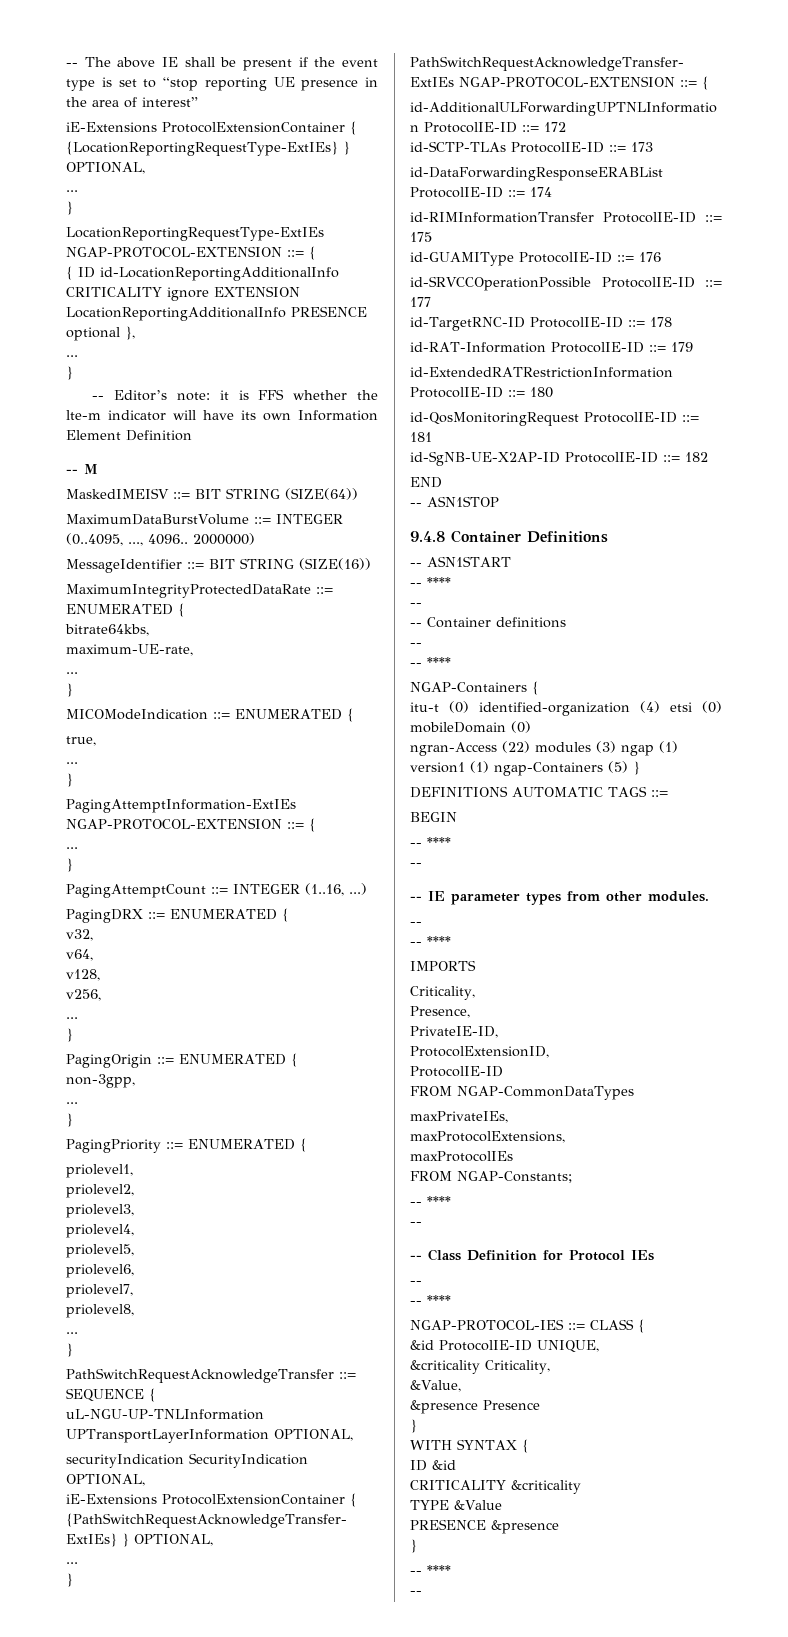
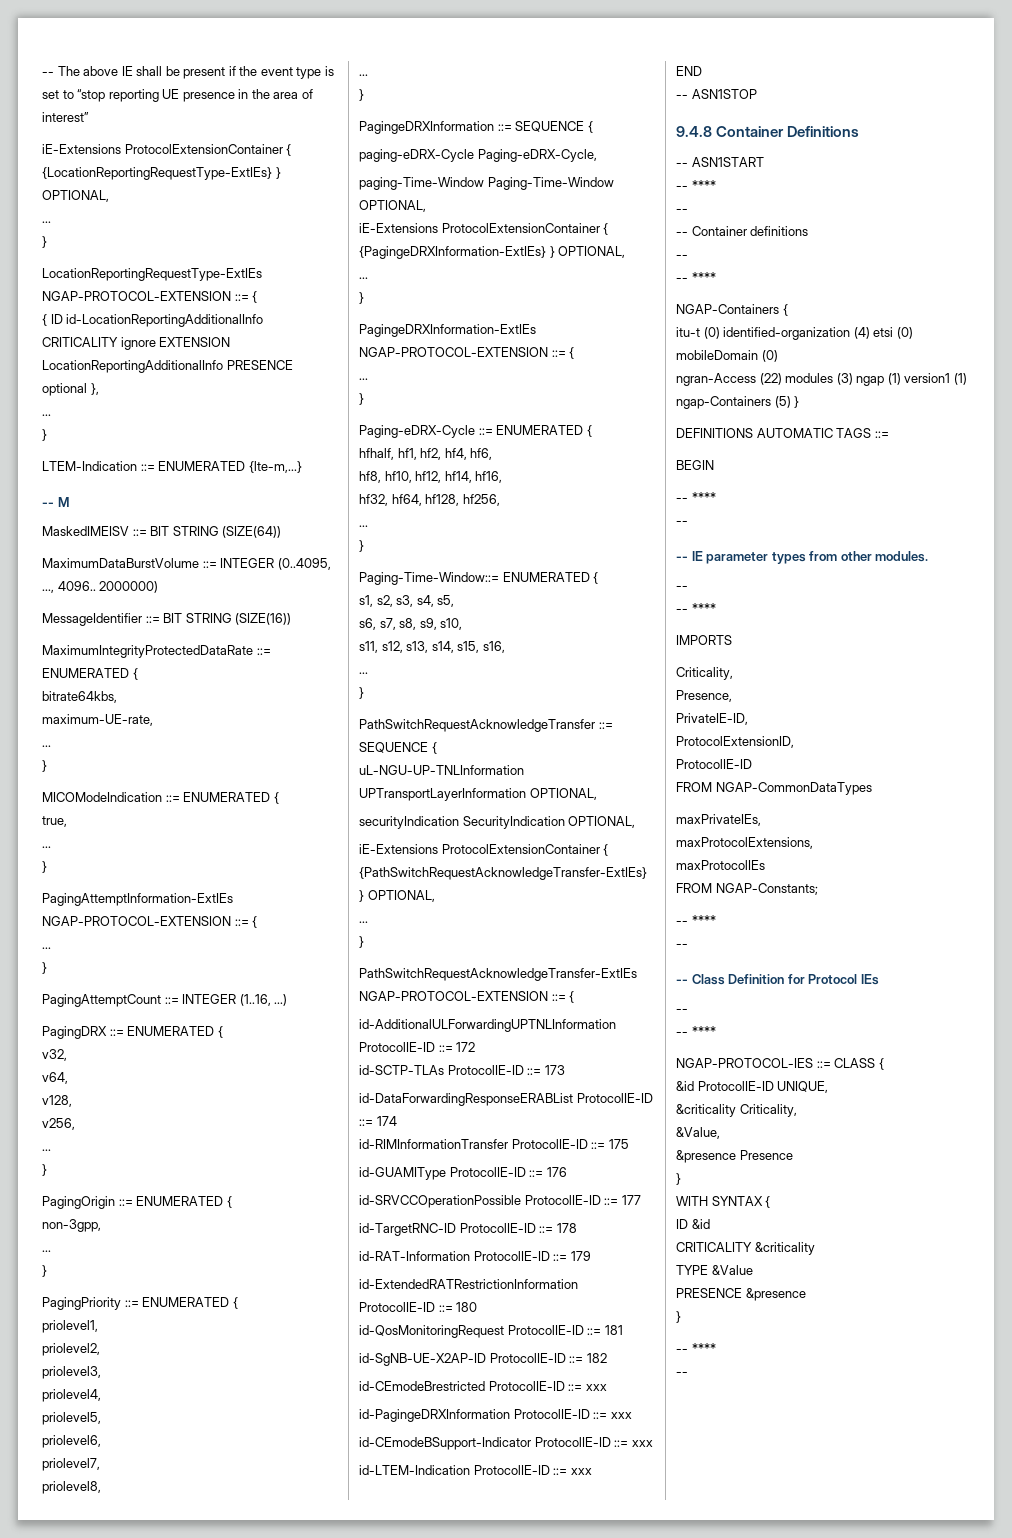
- -- Editor’s note: it is FFS whether the lte-m indicator will have its own Information Element Definition
+ LTEM-Indication ::= ENUMERATED {lte-m,...}
+ PagingeDRXInformation ::= SEQUENCE {
+ paging-eDRX-Cycle Paging-eDRX-Cycle,
+ paging-Time-Window Paging-Time-Window OPTIONAL,
+ iE-Extensions ProtocolExtensionContainer { {PagingeDRXInformation-ExtIEs} } OPTIONAL,
+ ...
+ }
+ PagingeDRXInformation-ExtIEs NGAP-PROTOCOL-EXTENSION ::= {
+ ...
+ }
+ Paging-eDRX-Cycle ::= ENUMERATED {
+ hfhalf, hf1, hf2, hf4, hf6,
+ hf8, hf10, hf12, hf14, hf16,
+ hf32, hf64, hf128, hf256,
+ ...
+ }
+ Paging-Time-Window::= ENUMERATED {
+ s1, s2, s3, s4, s5,
+ s6, s7, s8, s9, s10,
+ s11, s12, s13, s14, s15, s16,
+ ...
+ }
+ id-CEmodeBrestricted ProtocolIE-ID ::= xxx
+ id-PagingeDRXInformation ProtocolIE-ID ::= xxx
+ id-CEmodeBSupport-Indicator ProtocolIE-ID ::= xxx
+ id-LTEM-Indication ProtocolIE-ID ::= xxx

